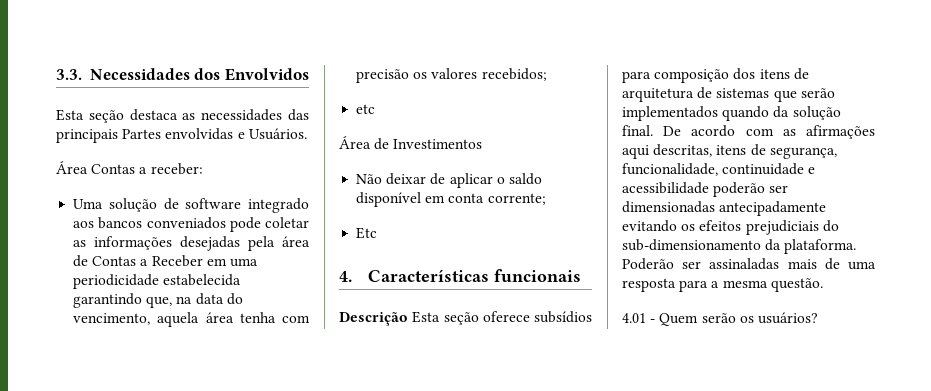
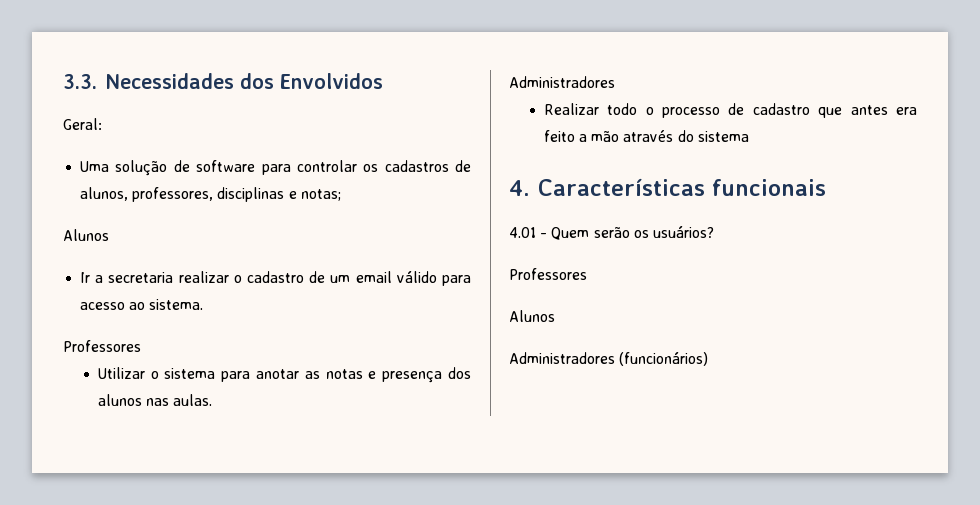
- Esta seção destaca as necessidades das principais Partes envolvidas e Usuários.
- Área Contas a receber:
- Uma solução de software integrado aos bancos conveniados pode coletar as informações desejadas pela área de Contas a Receber em uma periodicidade estabelecida garantindo que, na data do vencimento, aquela área tenha com precisão os valores recebidos;
- etc
- Área de Investimentos
- Não deixar de aplicar o saldo disponível em conta corrente;
- Etc
+ Geral:
+ Uma solução de software para controlar os cadastros de alunos, professores, disciplinas e notas;
+ Alunos
+ Ir a secretaria realizar o cadastro de um email válido para acesso ao sistema.
+ Professores
+ Utilizar o sistema para anotar as notas e presença dos alunos nas aulas.
+ Administradores
+ Realizar todo o processo de cadastro que antes era feito a mão através do sistema
  4. Características funcionais
- Descrição Esta seção oferece subsídios para composição dos itens de arquitetura de sistemas que serão implementados quando da solução final. De acordo com as afirmações aqui descritas, itens de segurança, funcionalidade, continuidade e acessibilidade poderão ser dimensionadas antecipadamente evitando os efeitos prejudiciais do sub-dimensionamento da plataforma. Poderão ser assinaladas mais de uma resposta para a mesma questão.
  4.01 - Quem serão os usuários?
+ Professores
+ Alunos
+ Administradores (funcionários)

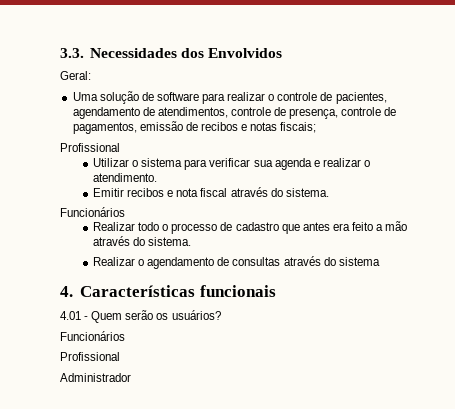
- Uma solução de software para controlar os cadastros de alunos, professores, disciplinas e notas;
- Alunos
- Ir a secretaria realizar o cadastro de um email válido para acesso ao sistema.
- Professores
- Utilizar o sistema para anotar as notas e presença dos alunos nas aulas.
- Administradores
+ Uma solução de software para realizar o controle de pacientes, agendamento de atendimentos, controle de presença, controle de pagamentos, emissão de recibos e notas fiscais;
+ Profissional
+ Utilizar o sistema para verificar sua agenda e realizar o atendimento.
+ Emitir recibos e nota fiscal através do sistema.
+ Funcionários
- Realizar todo o processo de cadastro que antes era feito a mão através do sistema
+ Realizar todo o processo de cadastro que antes era feito a mão através do sistema.
+ Realizar o agendamento de consultas através do sistema
  4.01 - Quem serão os usuários?
- Professores
- Alunos
- Administradores (funcionários)
+ Funcionários
+ Profissional
+ Administrador

